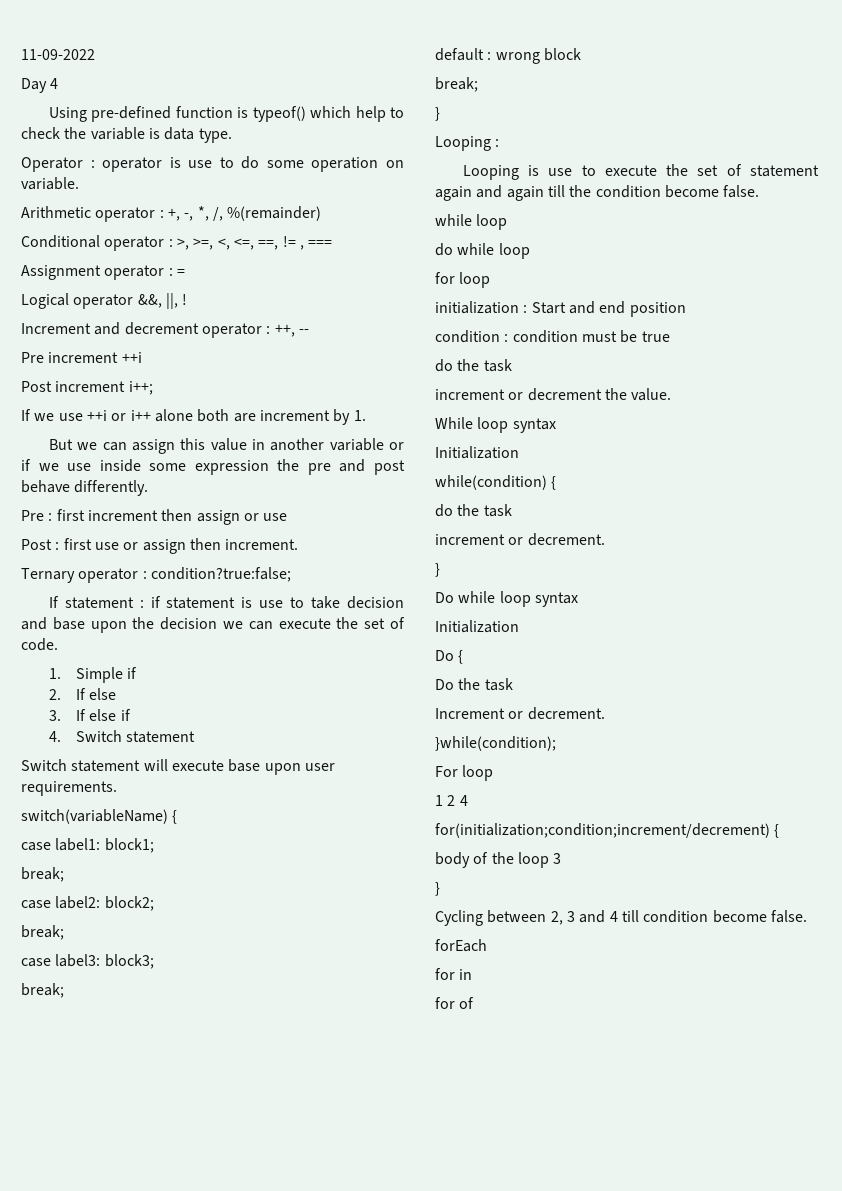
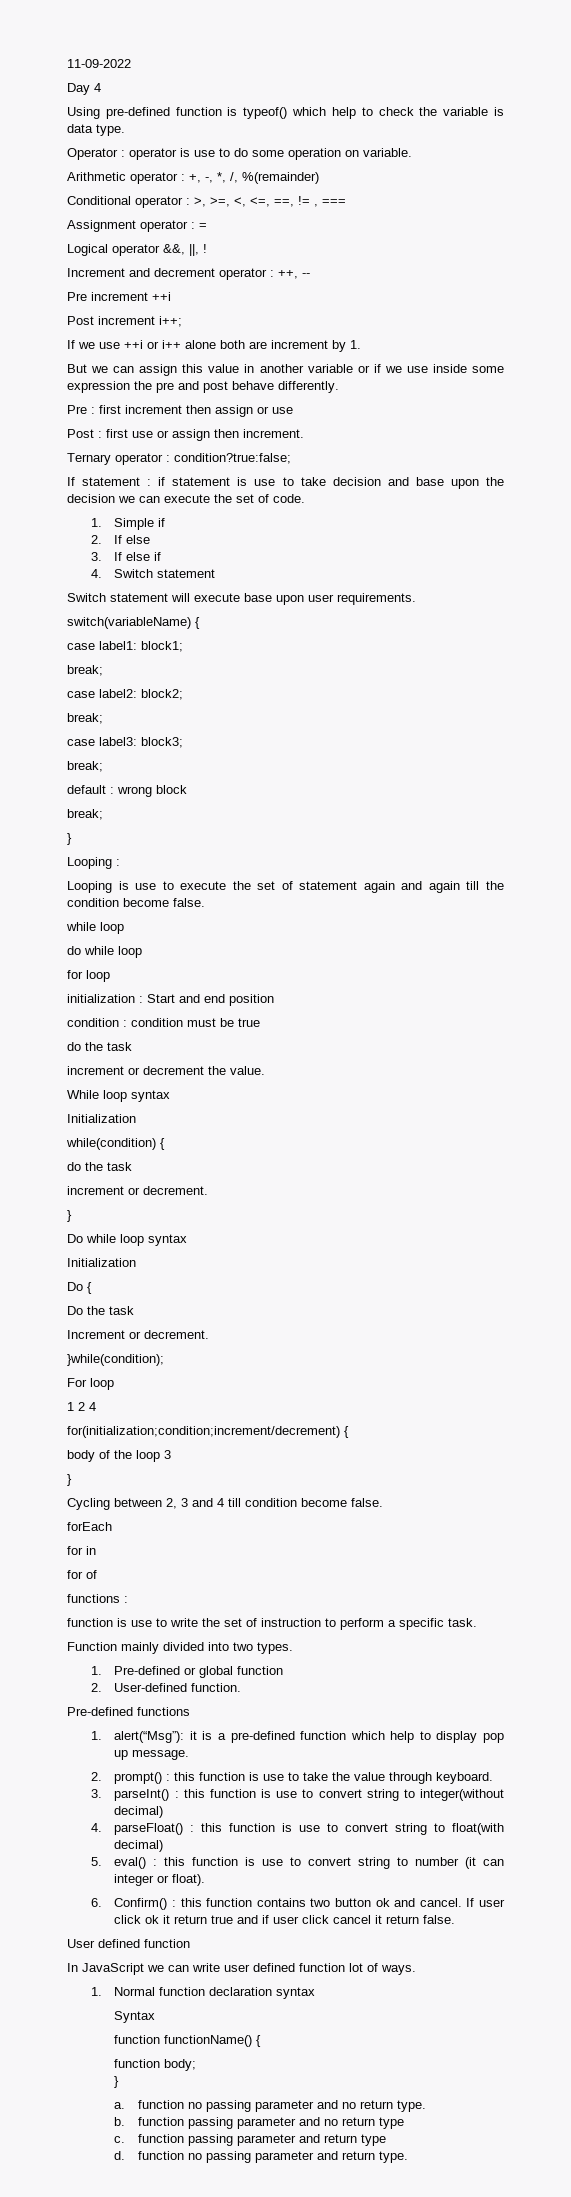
+ functions :
+ function is use to write the set of instruction to perform a specific task.
+ Function mainly divided into two types.
+ 1. Pre-defined or global function
+ 2. User-defined function.
+ Pre-defined functions
+ 1. alert(“Msg”): it is a pre-defined function which help to display pop up message.
+ 2. prompt() : this function is use to take the value through keyboard.
+ 3. parseInt() : this function is use to convert string to integer(without decimal)
+ 4. parseFloat() : this function is use to convert string to float(with decimal)
+ 5. eval() : this function is use to convert string to number (it can integer or float).
+ 6. Confirm() : this function contains two button ok and cancel. If user click ok it return true and if user click cancel it return false.
+ User defined function
+ In JavaScript we can write user defined function lot of ways.
+ 1. Normal function declaration syntax
+ Syntax
+ function functionName() {
+ function body;
+ }
+ a. function no passing parameter and no return type.
+ b. function passing parameter and no return type
+ c. function passing parameter and return type
+ d. function no passing parameter and return type.

